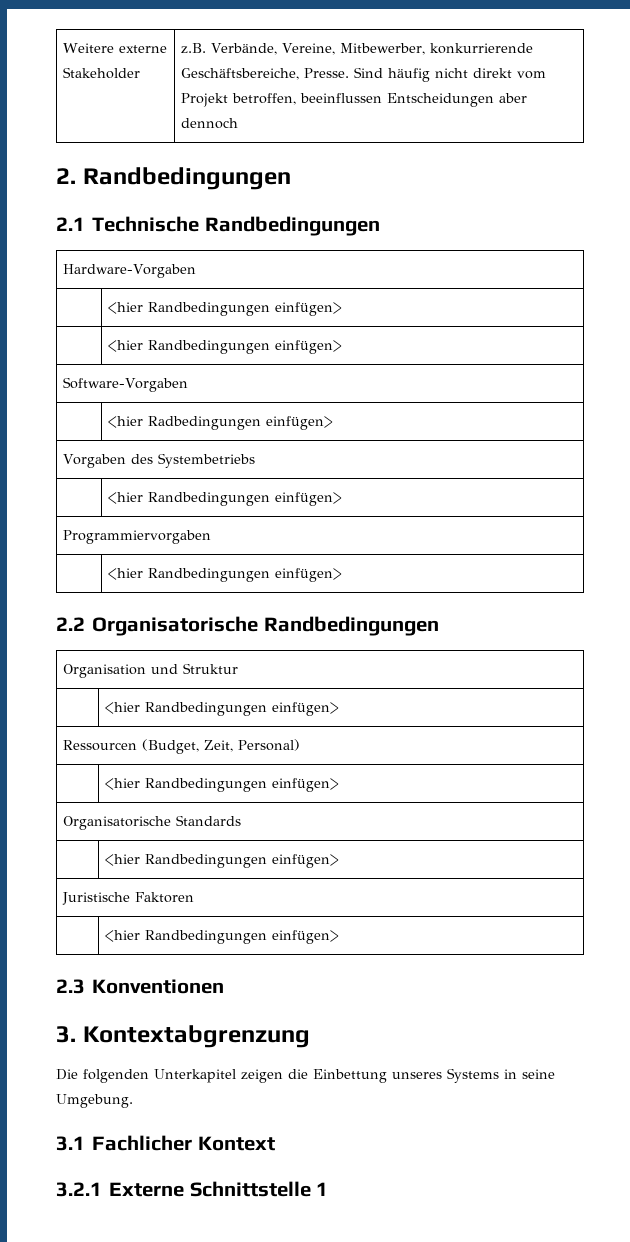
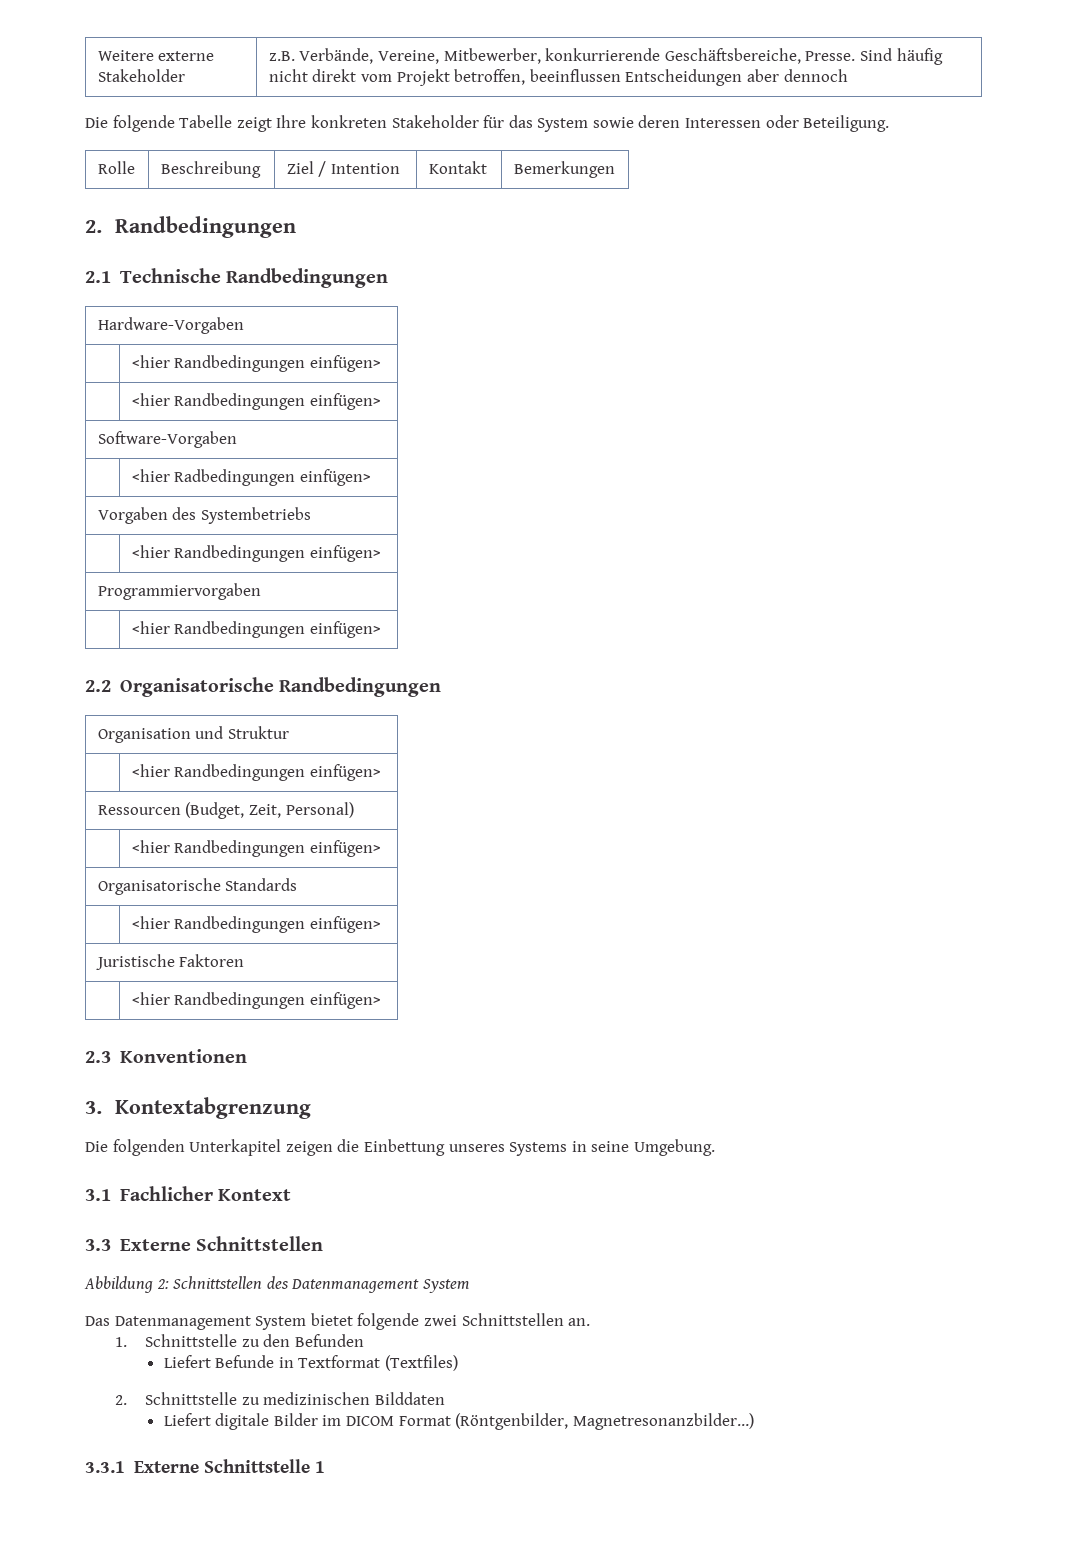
+ Die folgende Tabelle zeigt Ihre konkreten Stakeholder für das System sowie deren Interessen oder Beteiligung.
+ Rolle | Beschreibung | Ziel / Intention | Kontakt | Bemerkungen
- 3.2.1 Externe Schnittstelle 1
+ 3.3 Externe Schnittstellen
+ Abbildung 2: Schnittstellen des Datenmanagement System
+ Das Datenmanagement System bietet folgende zwei Schnittstellen an.
+ 1. Schnittstelle zu den Befunden
+ Liefert Befunde in Textformat (Textfiles)
+ 2. Schnittstelle zu medizinischen Bilddaten
+ Liefert digitale Bilder im DICOM Format (Röntgenbilder, Magnetresonanzbilder…)
+ 3.3.1 Externe Schnittstelle 1

